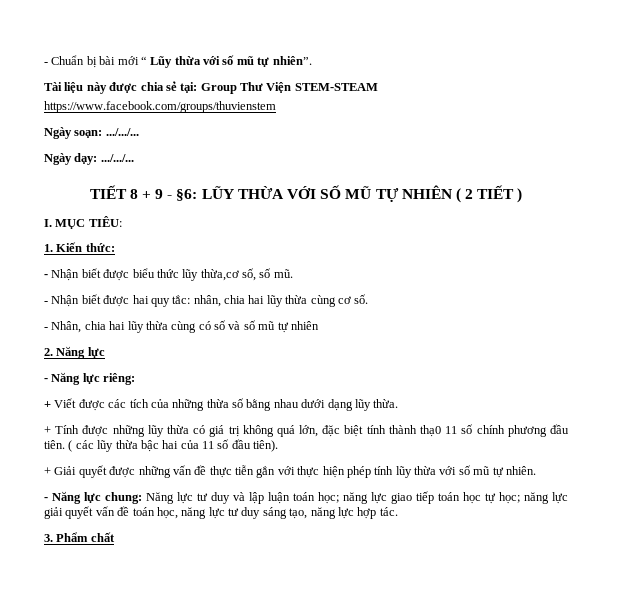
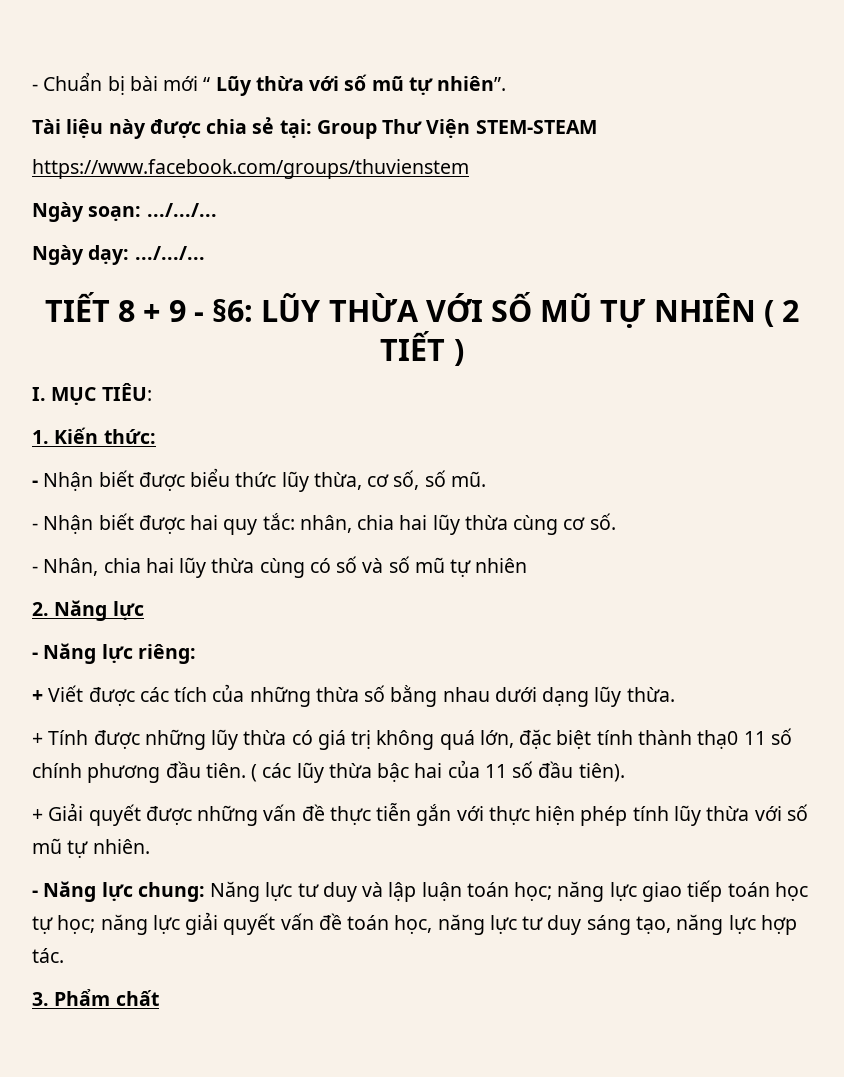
- - Nhận biết được biểu thức lũy thừa,cơ số, số mũ.
+ - Nhận biết được biểu thức lũy thừa, cơ số, số mũ.

